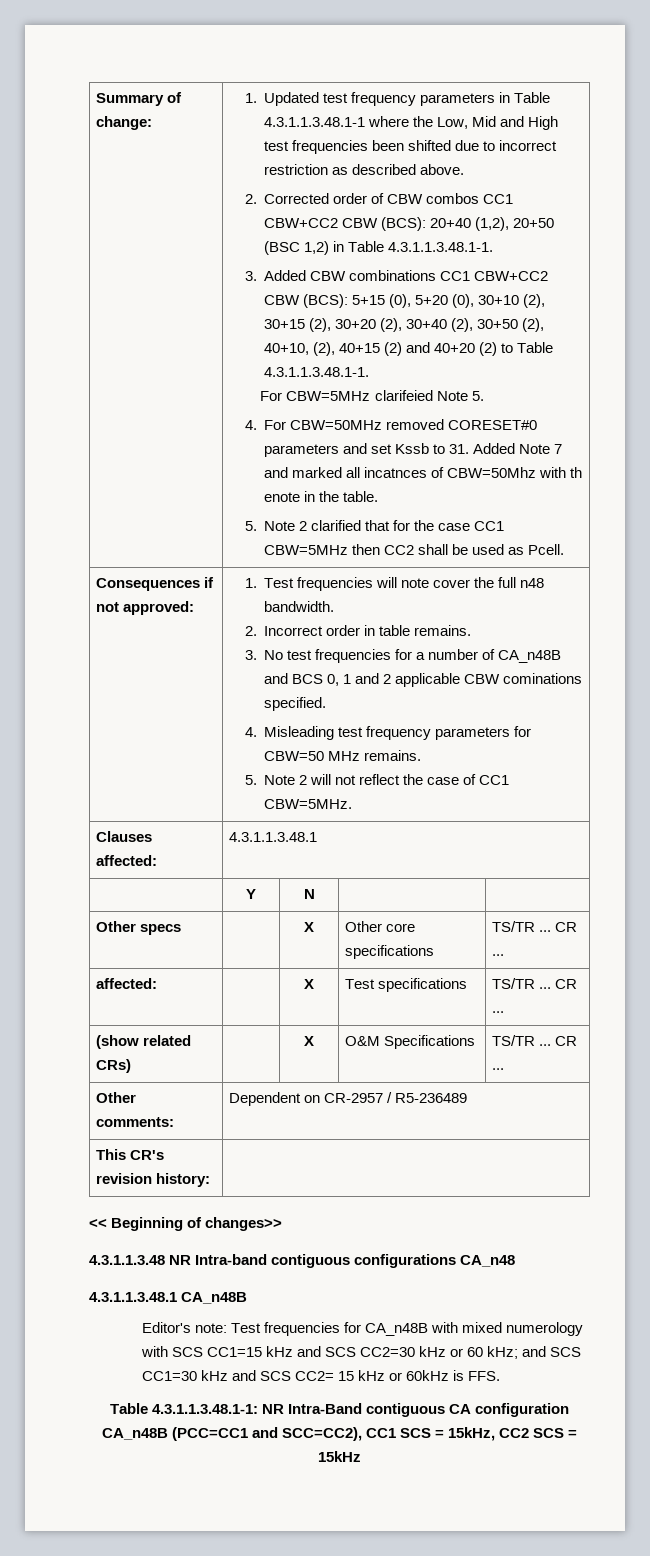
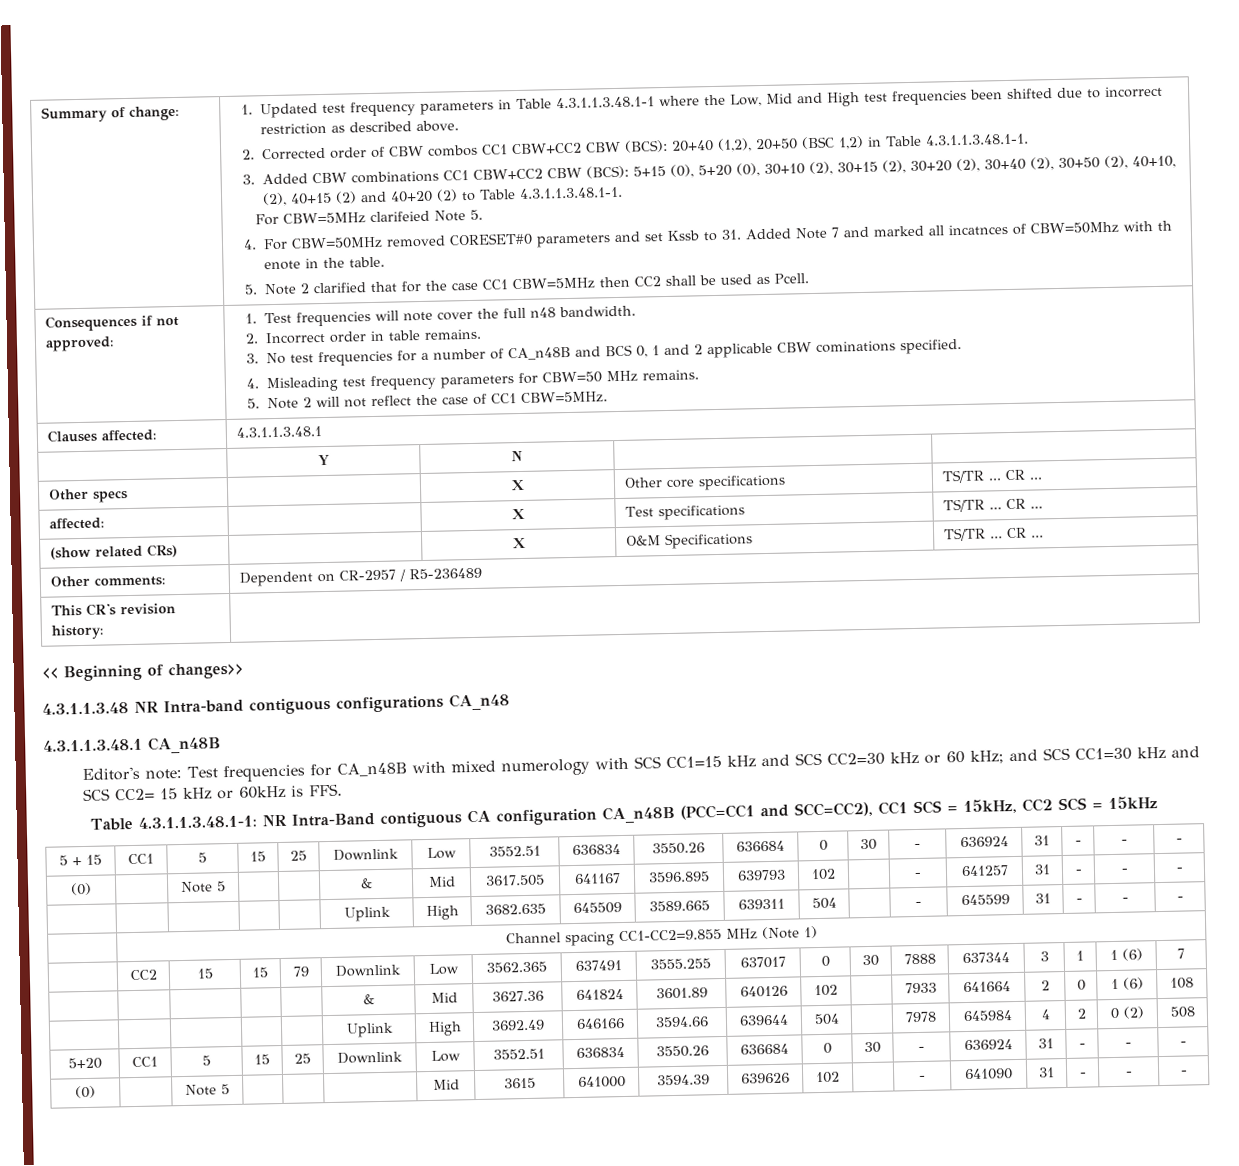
+ 5 + 15 | CC1 | 5 | 15 | 25 | Downlink | Low | 3552.51 | 636834 | 3550.26 | 636684 | 0 | 30 | - | 636924 | 31 | - | - | -
+ (0) | | Note 5 | | | & | Mid | 3617.505 | 641167 | 3596.895 | 639793 | 102 | | - | 641257 | 31 | - | - | -
+ | | | | | Uplink | High | 3682.635 | 645509 | 3589.665 | 639311 | 504 | | - | 645599 | 31 | - | - | -
+ | Channel spacing CC1-CC2=9.855 MHz (Note 1)
+ | CC2 | 15 | 15 | 79 | Downlink | Low | 3562.365 | 637491 | 3555.255 | 637017 | 0 | 30 | 7888 | 637344 | 3 | 1 | 1 (6) | 7
+ | | | | | & | Mid | 3627.36 | 641824 | 3601.89 | 640126 | 102 | | 7933 | 641664 | 2 | 0 | 1 (6) | 108
+ | | | | | Uplink | High | 3692.49 | 646166 | 3594.66 | 639644 | 504 | | 7978 | 645984 | 4 | 2 | 0 (2) | 508
+ 5+20 | CC1 | 5 | 15 | 25 | Downlink | Low | 3552.51 | 636834 | 3550.26 | 636684 | 0 | 30 | - | 636924 | 31 | - | - | -
+ (0) | | Note 5 | | | | Mid | 3615 | 641000 | 3594.39 | 639626 | 102 | | - | 641090 | 31 | - | - | -

